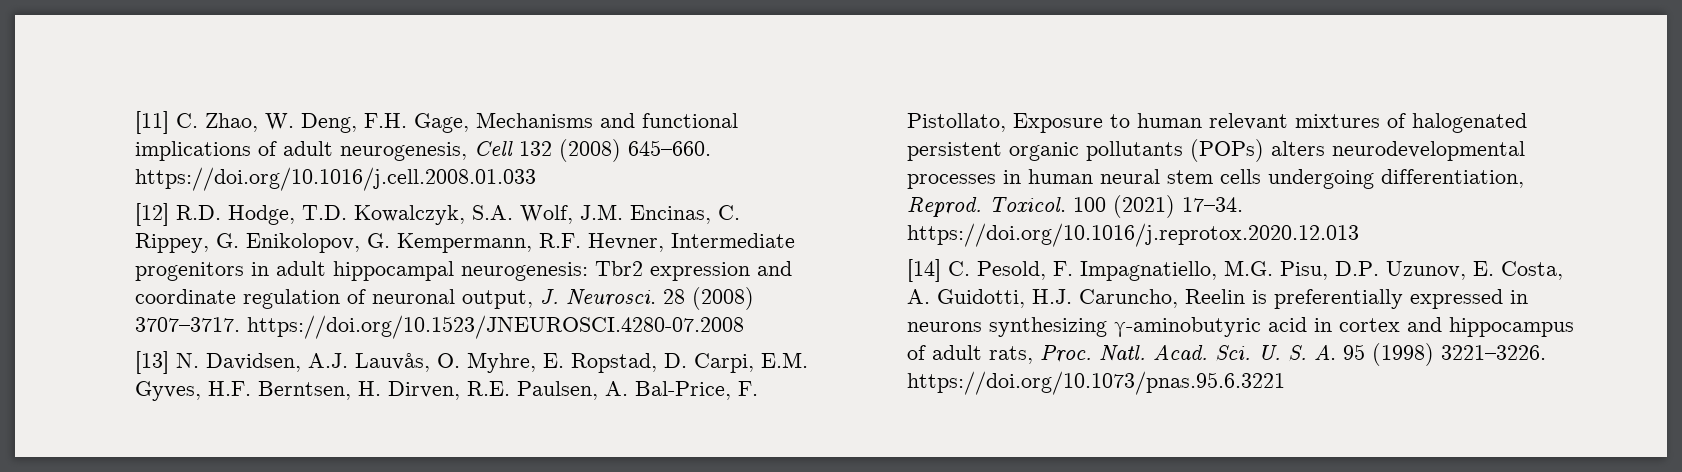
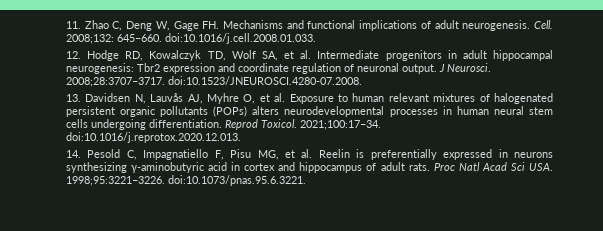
- [11] C. Zhao, W. Deng, F.H. Gage, Mechanisms and functional implications of adult neurogenesis, Cell 132 (2008) 645–660. https://doi.org/10.1016/j.cell.2008.01.033
- [12] R.D. Hodge, T.D. Kowalczyk, S.A. Wolf, J.M. Encinas, C. Rippey, G. Enikolopov, G. Kempermann, R.F. Hevner, Intermediate progenitors in adult hippocampal neurogenesis: Tbr2 expression and coordinate regulation of neuronal output, J. Neurosci. 28 (2008) 3707–3717. https://doi.org/10.1523/JNEUROSCI.4280-07.2008
- [13] N. Davidsen, A.J. Lauvås, O. Myhre, E. Ropstad, D. Carpi, E.M. Gyves, H.F. Berntsen, H. Dirven, R.E. Paulsen, A. Bal-Price, F. Pistollato, Exposure to human relevant mixtures of halogenated persistent organic pollutants (POPs) alters neurodevelopmental processes in human neural stem cells undergoing differentiation, Reprod. Toxicol. 100 (2021) 17–34. https://doi.org/10.1016/j.reprotox.2020.12.013
- [14] C. Pesold, F. Impagnatiello, M.G. Pisu, D.P. Uzunov, E. Costa, A. Guidotti, H.J. Caruncho, Reelin is preferentially expressed in neurons synthesizing γ-aminobutyric acid in cortex and hippocampus of adult rats, Proc. Natl. Acad. Sci. U. S. A. 95 (1998) 3221–3226. https://doi.org/10.1073/pnas.95.6.3221
+ 11. Zhao C, Deng W, Gage FH. Mechanisms and functional implications of adult neurogenesis. Cell. 2008;132: 645–660. doi:10.1016/j.cell.2008.01.033.
+ 12. Hodge RD, Kowalczyk TD, Wolf SA, et al. Intermediate progenitors in adult hippocampal neurogenesis: Tbr2 expression and coordinate regulation of neuronal output. J Neurosci. 2008;28:3707–3717. doi:10.1523/JNEUROSCI.4280-07.2008.
+ 13. Davidsen N, Lauvås AJ, Myhre O, et al. Exposure to human relevant mixtures of halogenated persistent organic pollutants (POPs) alters neurodevelopmental processes in human neural stem cells undergoing differentiation. Reprod Toxicol. 2021;100:17–34. doi:10.1016/j.reprotox.2020.12.013.
+ 14. Pesold C, Impagnatiello F, Pisu MG, et al. Reelin is preferentially expressed in neurons synthesizing γ-aminobutyric acid in cortex and hippocampus of adult rats. Proc Natl Acad Sci USA. 1998;95:3221–3226. doi:10.1073/pnas.95.6.3221.

